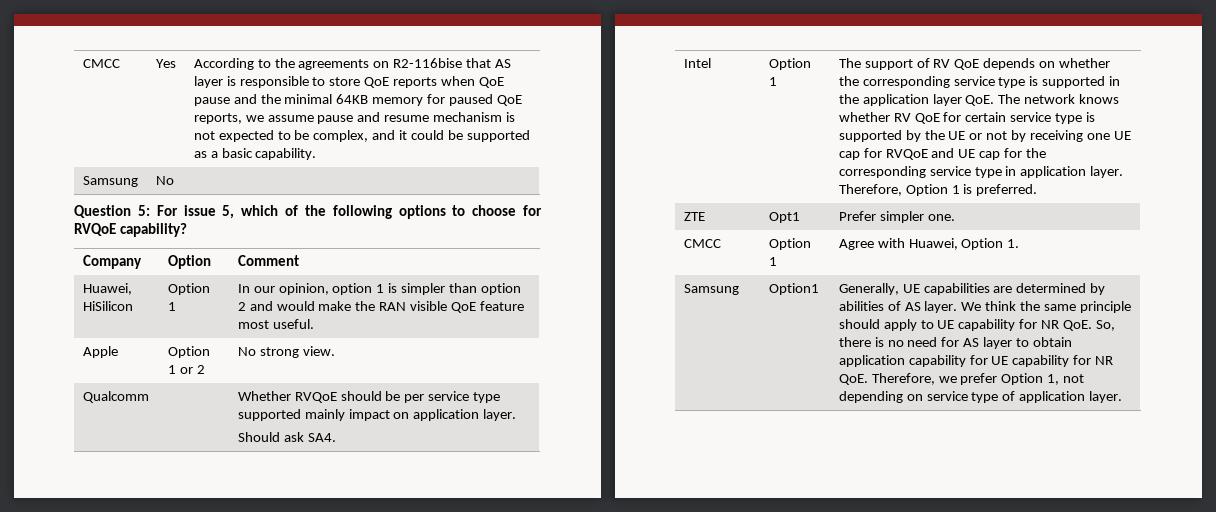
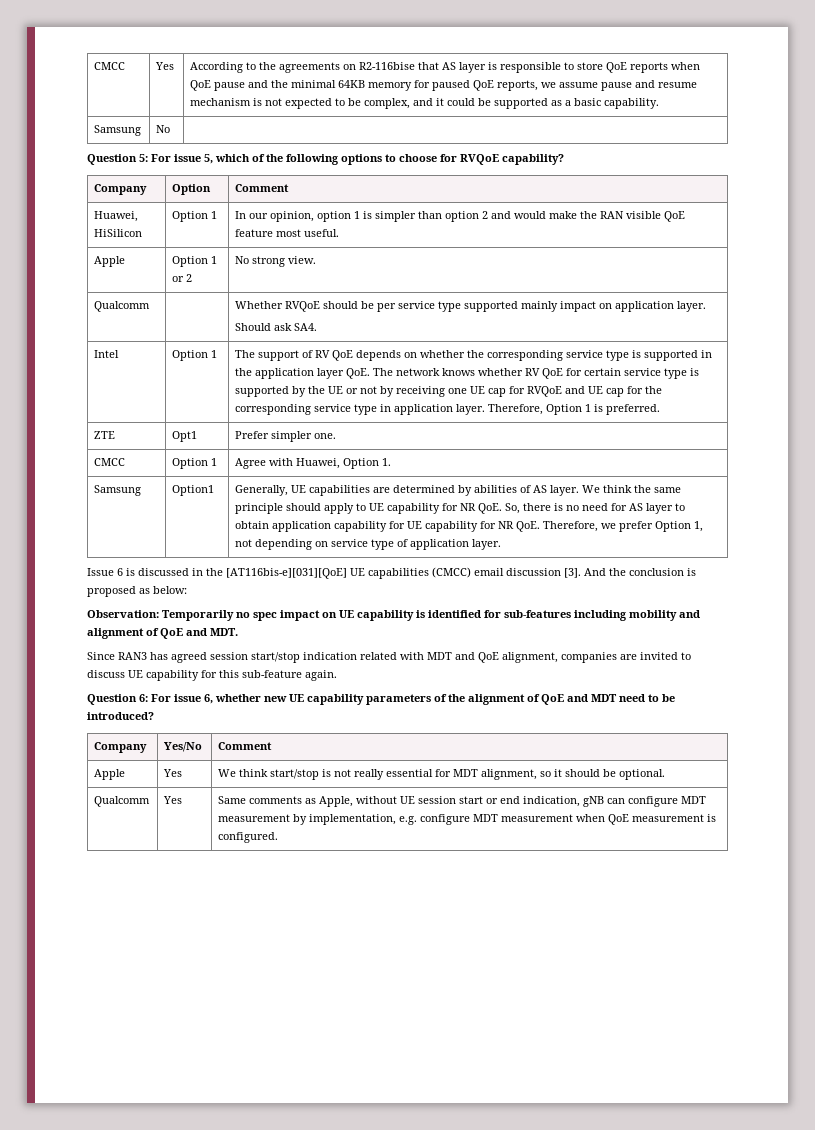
+ Issue 6 is discussed in the [AT116bis-e][031][QoE] UE capabilities (CMCC) email discussion [3]. And the conclusion is proposed as below:
+ Observation: Temporarily no spec impact on UE capability is identified for sub-features including mobility and alignment of QoE and MDT.
+ Since RAN3 has agreed session start/stop indication related with MDT and QoE alignment, companies are invited to discuss UE capability for this sub-feature again.
+ Question 6: For issue 6, whether new UE capability parameters of the alignment of QoE and MDT need to be introduced?
+ Company | Yes/No | Comment
+ Apple | Yes | We think start/stop is not really essential for MDT alignment, so it should be optional.
+ Qualcomm | Yes | Same comments as Apple, without UE session start or end indication, gNB can configure MDT measurement by implementation, e.g. configure MDT measurement when QoE measurement is configured.

